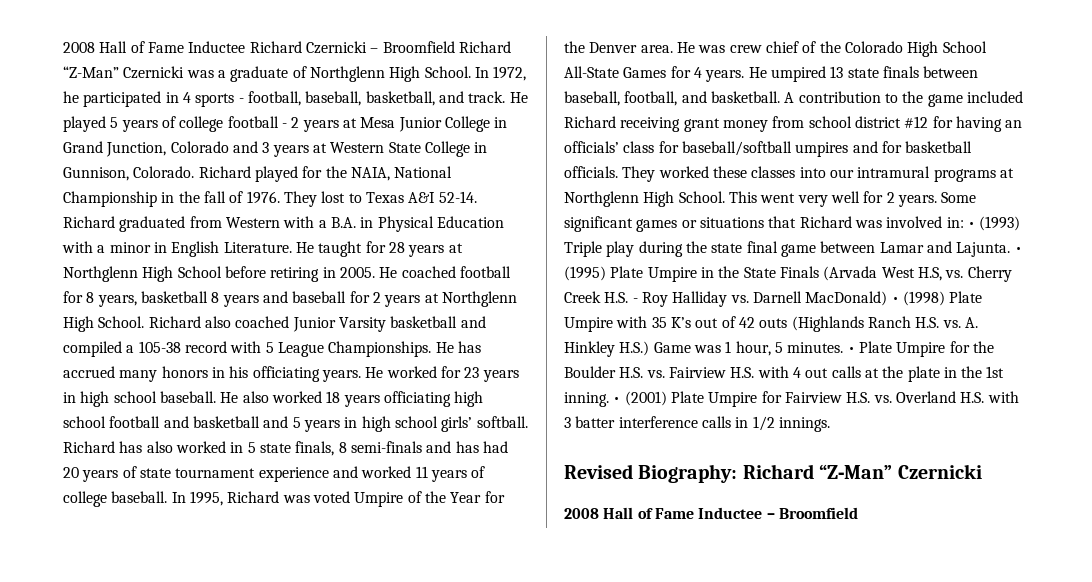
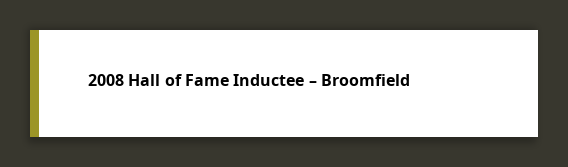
- 2008 Hall of Fame Inductee Richard Czernicki – Broomfield Richard “Z-Man” Czernicki was a graduate of Northglenn High School. In 1972, he participated in 4 sports - football, baseball, basketball, and track. He played 5 years of college football - 2 years at Mesa Junior College in Grand Junction, Colorado and 3 years at Western State College in Gunnison, Colorado. Richard played for the NAIA, National Championship in the fall of 1976. They lost to Texas A&I 52-14. Richard graduated from Western with a B.A. in Physical Education with a minor in English Literature. He taught for 28 years at Northglenn High School before retiring in 2005. He coached football for 8 years, basketball 8 years and baseball for 2 years at Northglenn High School. Richard also coached Junior Varsity basketball and compiled a 105-38 record with 5 League Championships. He has accrued many honors in his officiating years. He worked for 23 years in high school baseball. He also worked 18 years officiating high school football and basketball and 5 years in high school girls’ softball. Richard has also worked in 5 state finals, 8 semi-finals and has had 20 years of state tournament experience and worked 11 years of college baseball. In 1995, Richard was voted Umpire of the Year for the Denver area. He was crew chief of the Colorado High School All-State Games for 4 years. He umpired 13 state finals between baseball, football, and basketball. A contribution to the game included Richard receiving grant money from school district #12 for having an officials’ class for baseball/softball umpires and for basketball officials. They worked these classes into our intramural programs at Northglenn High School. This went very well for 2 years. Some significant games or situations that Richard was involved in: • (1993) Triple play during the state final game between Lamar and Lajunta. • (1995) Plate Umpire in the State Finals (Arvada West H.S, vs. Cherry Creek H.S. - Roy Halliday vs. Darnell MacDonald) • (1998) Plate Umpire with 35 K’s out of 42 outs (Highlands Ranch H.S. vs. A. Hinkley H.S.) Game was 1 hour, 5 minutes. • Plate Umpire for the Boulder H.S. vs. Fairview H.S. with 4 out calls at the plate in the 1st inning. • (2001) Plate Umpire for Fairview H.S. vs. Overland H.S. with 3 batter interference calls in 1/2 innings.
- Revised Biography: Richard “Z‑Man” Czernicki

